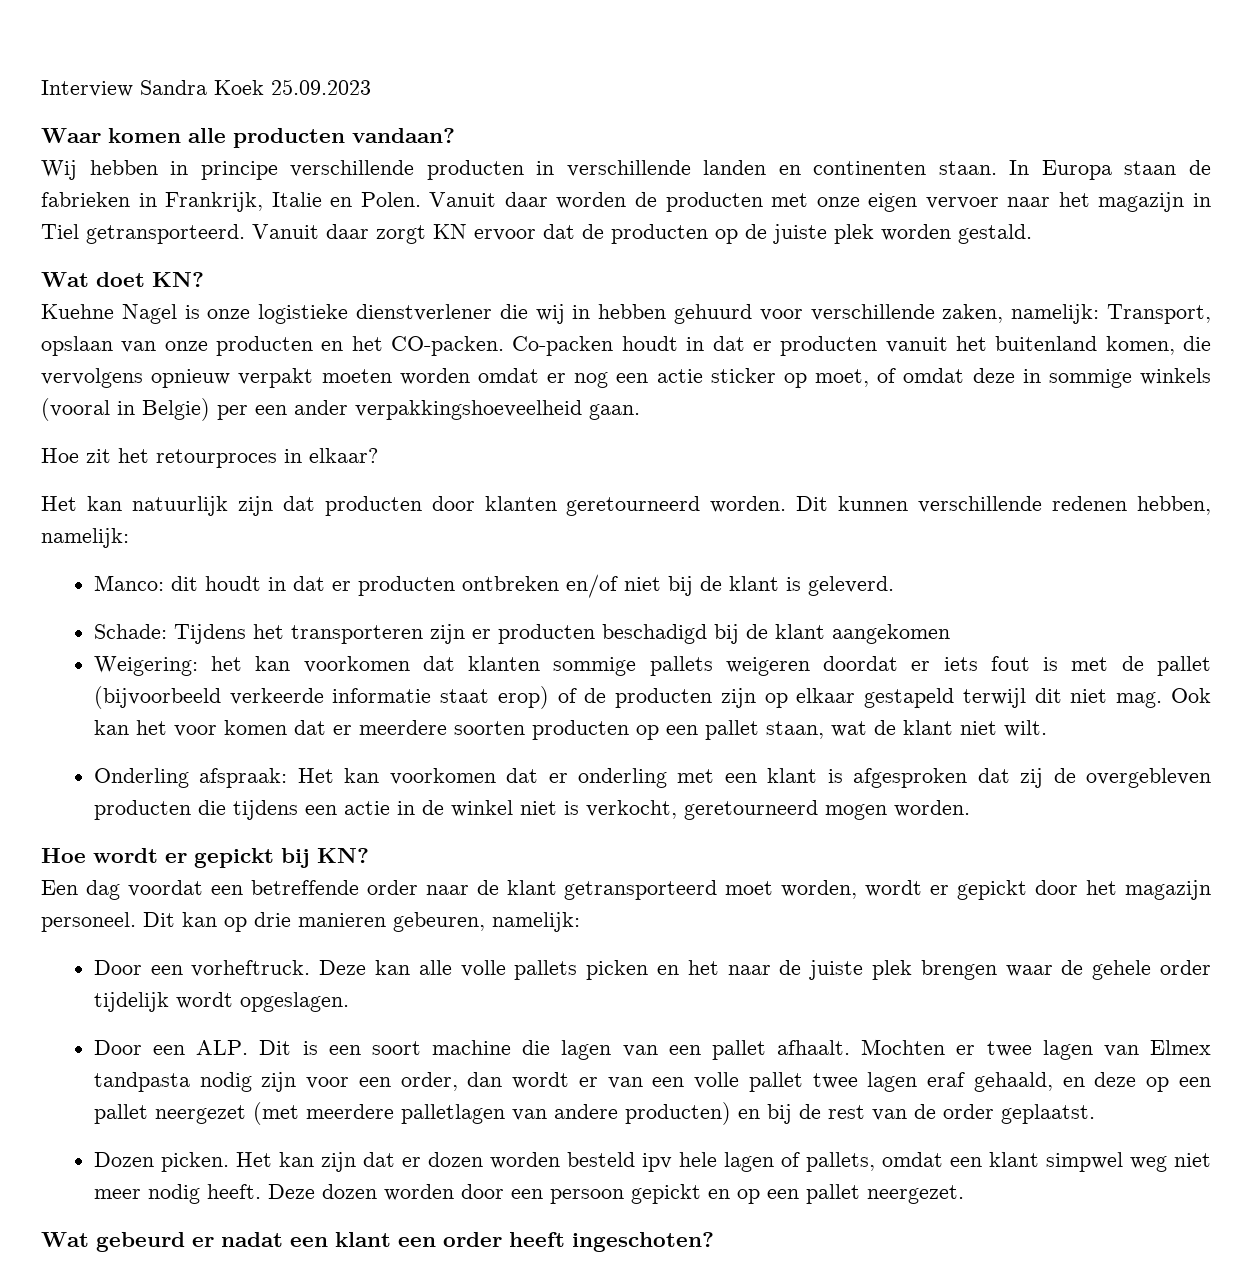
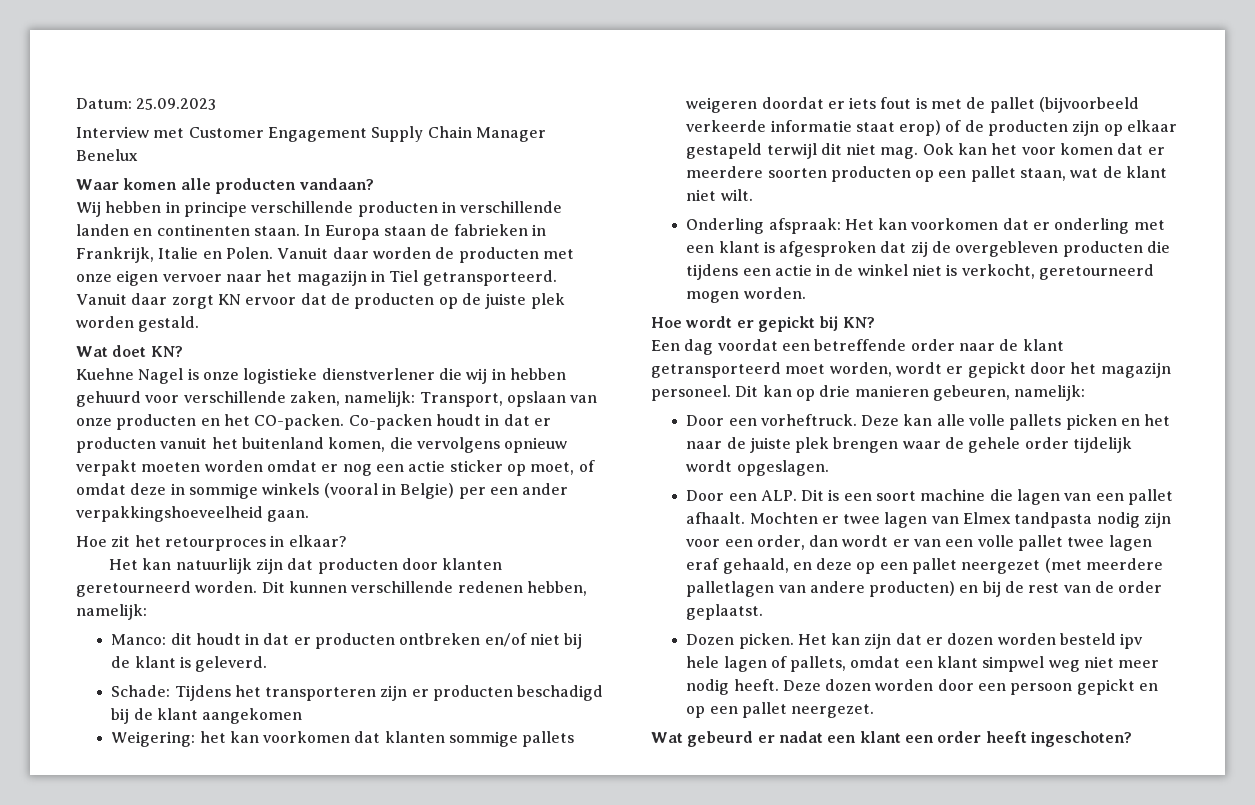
- Interview Sandra Koek 25.09.2023
+ Datum: 25.09.2023
+ Interview met Customer Engagement Supply Chain Manager Benelux

